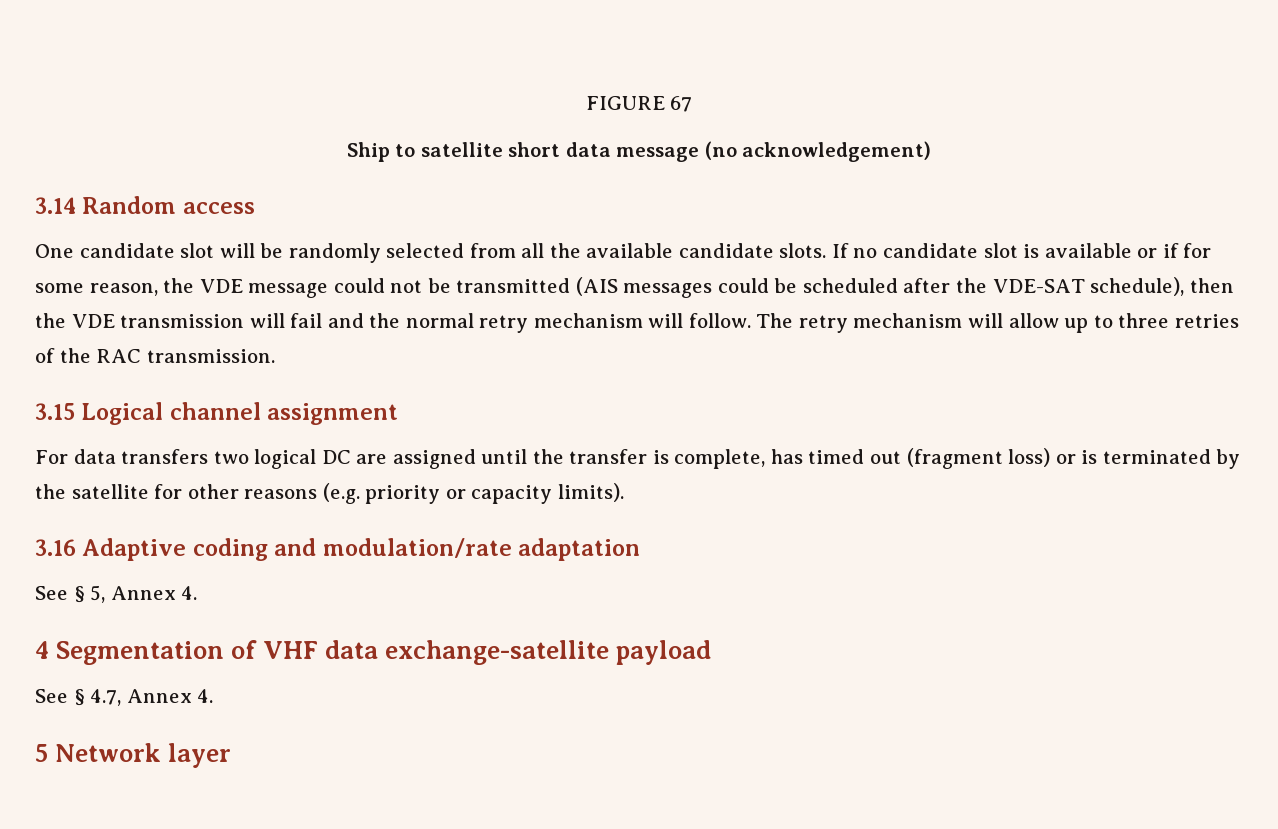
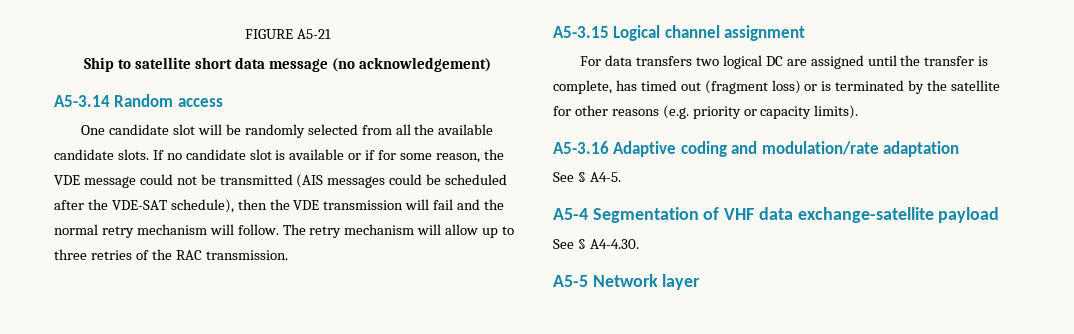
- FIGURE 67
+ FIGURE A5-21
- 3.14 Random access
+ A5-3.14 Random access
- 3.15 Logical channel assignment
+ A5-3.15 Logical channel assignment
- 3.16 Adaptive coding and modulation/rate adaptation
+ A5-3.16 Adaptive coding and modulation/rate adaptation
- See § 5, Annex 4.
- 4 Segmentation of VHF data exchange-satellite payload
+ See § A4-5.
+ A5-4 Segmentation of VHF data exchange-satellite payload
- See § 4.7, Annex 4.
- 5 Network layer
+ See § A4-4.30.
+ A5-5 Network layer

